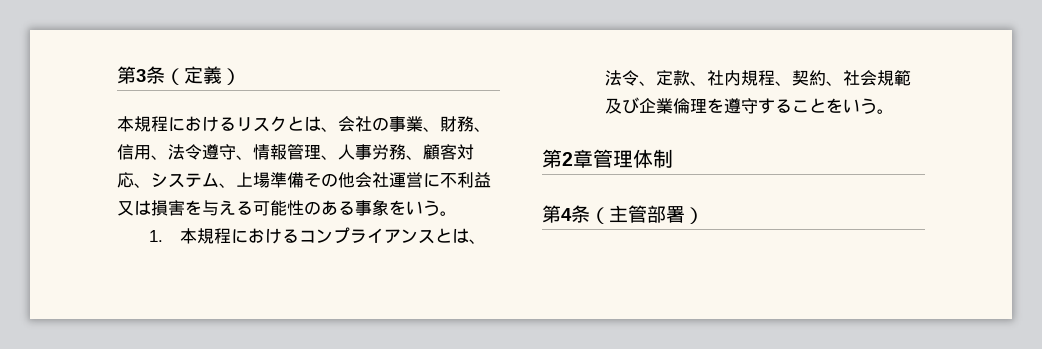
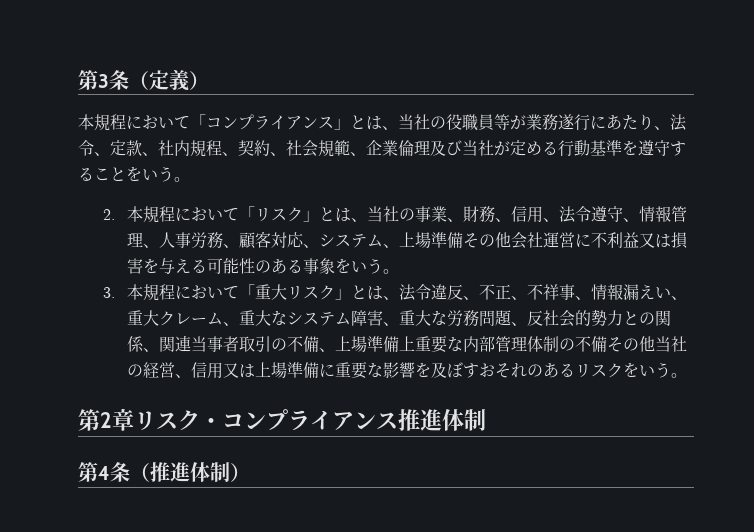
- 本規程におけるリスクとは、会社の事業、財務、信用、法令遵守、情報管理、人事労務、顧客対応、システム、上場準備その他会社運営に不利益又は損害を与える可能性のある事象をいう。
+ 本規程において「コンプライアンス」とは、当社の役職員等が業務遂行にあたり、法令、定款、社内規程、契約、社会規範、企業倫理及び当社が定める行動基準を遵守することをいう。
+ 2.本規程において「リスク」とは、当社の事業、財務、信用、法令遵守、情報管理、人事労務、顧客対応、システム、上場準備その他会社運営に不利益又は損害を与える可能性のある事象をいう。
- 1.本規程におけるコンプライアンスとは、法令、定款、社内規程、契約、社会規範及び企業倫理を遵守することをいう。
- 第2章管理体制
+ 3.本規程において「重大リスク」とは、法令違反、不正、不祥事、情報漏えい、重大クレーム、重大なシステム障害、重大な労務問題、反社会的勢力との関係、関連当事者取引の不備、上場準備上重要な内部管理体制の不備その他当社の経営、信用又は上場準備に重要な影響を及ぼすおそれのあるリスクをいう。
+ 第2章リスク・コンプライアンス推進体制
- 第4条（主管部署）
+ 第4条（推進体制）

